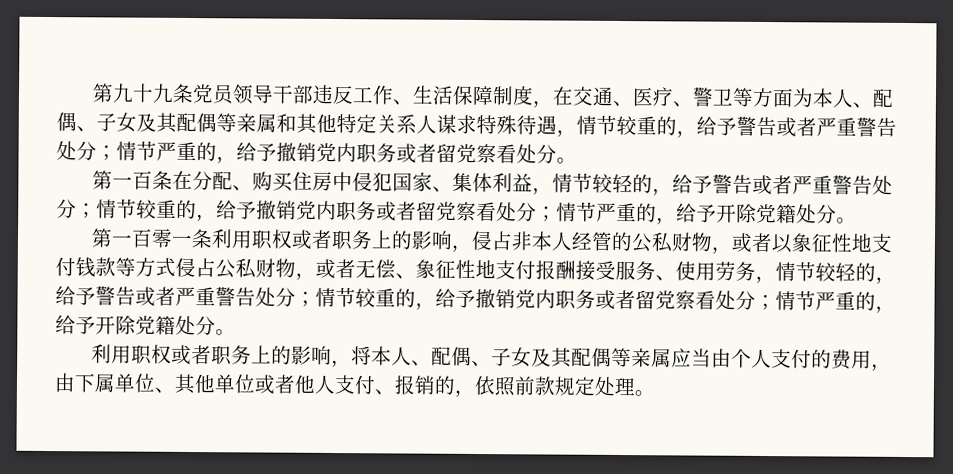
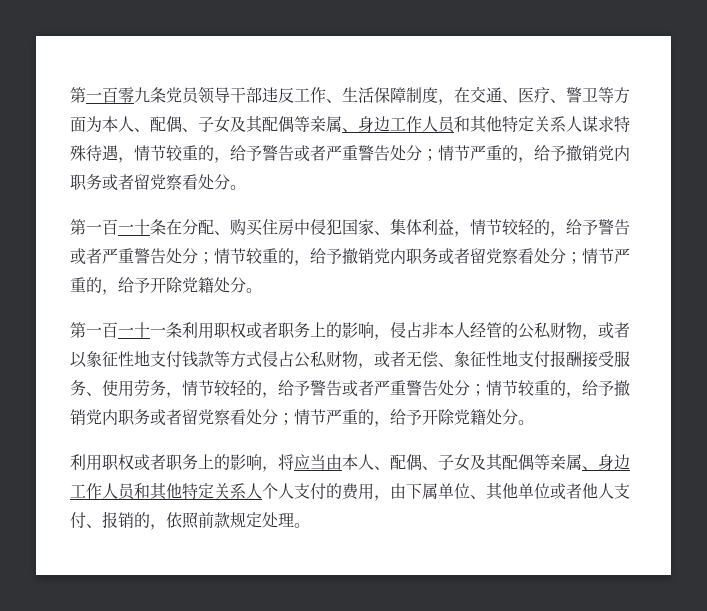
- 第九十九条党员领导干部违反工作、生活保障制度，在交通、医疗、警卫等方面为本人、配偶、子女及其配偶等亲属和其他特定关系人谋求特殊待遇，情节较重的，给予警告或者严重警告处分；情节严重的，给予撤销党内职务或者留党察看处分。
+ 第一百零九条党员领导干部违反工作、生活保障制度，在交通、医疗、警卫等方面为本人、配偶、子女及其配偶等亲属、身边工作人员和其他特定关系人谋求特殊待遇，情节较重的，给予警告或者严重警告处分；情节严重的，给予撤销党内职务或者留党察看处分。
- 第一百条在分配、购买住房中侵犯国家、集体利益，情节较轻的，给予警告或者严重警告处分；情节较重的，给予撤销党内职务或者留党察看处分；情节严重的，给予开除党籍处分。
+ 第一百一十条在分配、购买住房中侵犯国家、集体利益，情节较轻的，给予警告或者严重警告处分；情节较重的，给予撤销党内职务或者留党察看处分；情节严重的，给予开除党籍处分。
- 第一百零一条利用职权或者职务上的影响，侵占非本人经管的公私财物，或者以象征性地支付钱款等方式侵占公私财物，或者无偿、象征性地支付报酬接受服务、使用劳务，情节较轻的，给予警告或者严重警告处分；
+ 第一百一十一条利用职权或者职务上的影响，侵占非本人经管的公私财物，或者以象征性地支付钱款等方式侵占公私财物，或者无偿、象征性地支付报酬接受服务、使用劳务，情节较轻的，给予警告或者严重警告处分；
- 利用职权或者职务上的影响，将本人、配偶、子女及其配偶等亲属应当由个人支付的费用，由下属单位、其他单位或者他人支付、报销的，依照前款规定处理。
+ 利用职权或者职务上的影响，将应当由本人、配偶、子女及其配偶等亲属、身边工作人员和其他特定关系人个人支付的费用，由下属单位、其他单位或者他人支付、报销的，依照前款规定处理。

